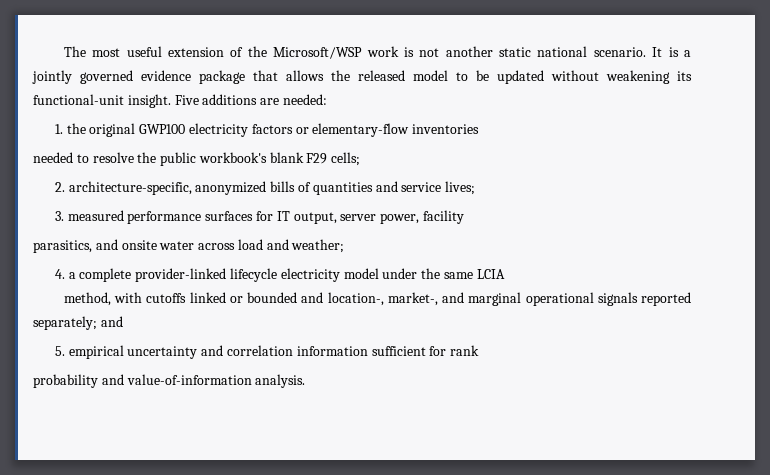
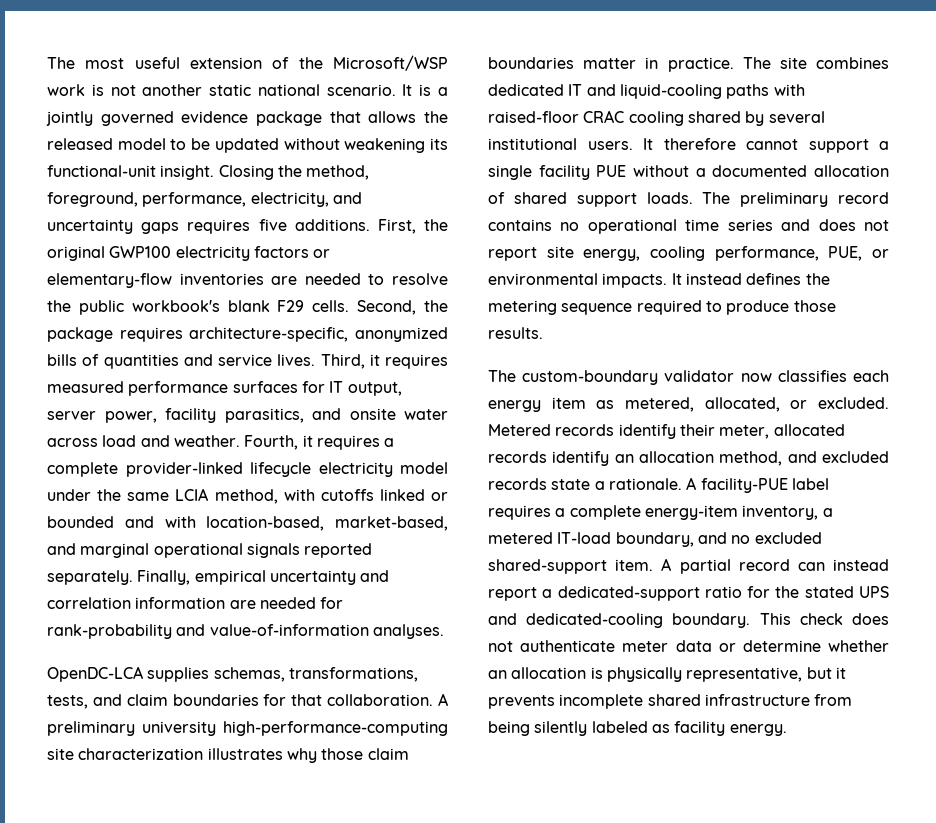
- Five additions are needed:
- 1. the original GWP100 electricity factors or elementary-flow inventories
- needed to resolve the public workbook's blank F29 cells;
- 2. architecture-specific, anonymized bills of quantities and service lives;
- 3. measured performance surfaces for IT output, server power, facility
- parasitics, and onsite water across load and weather;
- 4. a complete provider-linked lifecycle electricity model under the same LCIA
- method, with cutoffs linked or bounded and location-, market-, and marginal operational signals reported separately; and
- 5. empirical uncertainty and correlation information sufficient for rank
- probability and value-of-information analysis.
+ Closing the method, foreground, performance, electricity, and uncertainty gaps requires five additions. First, the original GWP100 electricity factors or elementary-flow inventories are needed to resolve the public workbook's blank F29 cells. Second, the package requires architecture-specific, anonymized bills of quantities and service lives. Third, it requires measured performance surfaces for IT output, server power, facility parasitics, and onsite water across load and weather. Fourth, it requires a complete provider-linked lifecycle electricity model under the same LCIA method, with cutoffs linked or bounded and with location-based, market-based, and marginal operational signals reported separately. Finally, empirical uncertainty and correlation information are needed for rank-probability and value-of-information analyses.
+ OpenDC-LCA supplies schemas, transformations, tests, and claim boundaries for that collaboration. A preliminary university high-performance-computing site characterization illustrates why those claim boundaries matter in practice. The site combines dedicated IT and liquid-cooling paths with raised-floor CRAC cooling shared by several institutional users. It therefore cannot support a single facility PUE without a documented allocation of shared support loads. The preliminary record contains no operational time series and does not report site energy, cooling performance, PUE, or environmental impacts. It instead defines the metering sequence required to produce those results.
+ The custom-boundary validator now classifies each energy item as metered, allocated, or excluded. Metered records identify their meter, allocated records identify an allocation method, and excluded records state a rationale. A facility-PUE label requires a complete energy-item inventory, a metered IT-load boundary, and no excluded shared-support item. A partial record can instead report a dedicated-support ratio for the stated UPS and dedicated-cooling boundary. This check does not authenticate meter data or determine whether an allocation is physically representative, but it prevents incomplete shared infrastructure from being silently labeled as facility energy.

